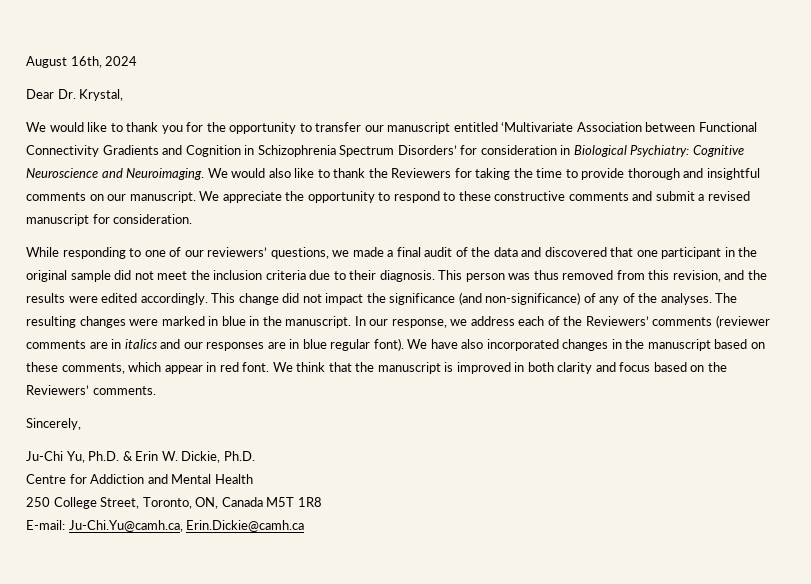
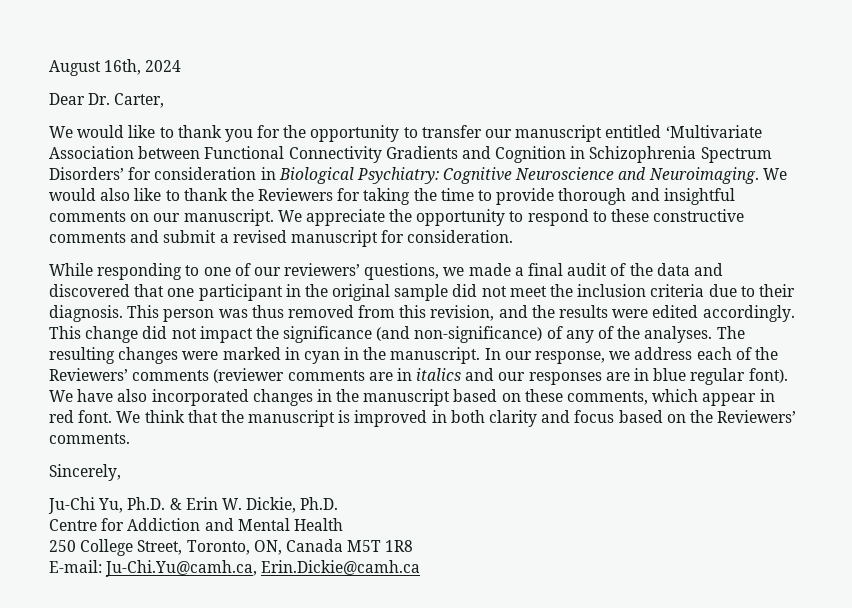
- Dear Dr. Krystal,
+ Dear Dr. Carter,
- The resulting changes were marked in blue in the manuscript.
+ The resulting changes were marked in cyan in the manuscript.

